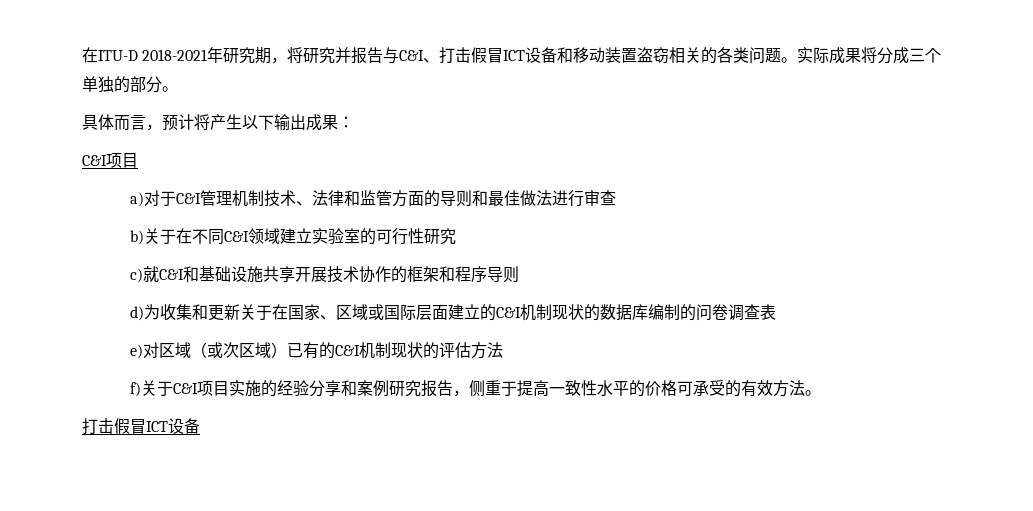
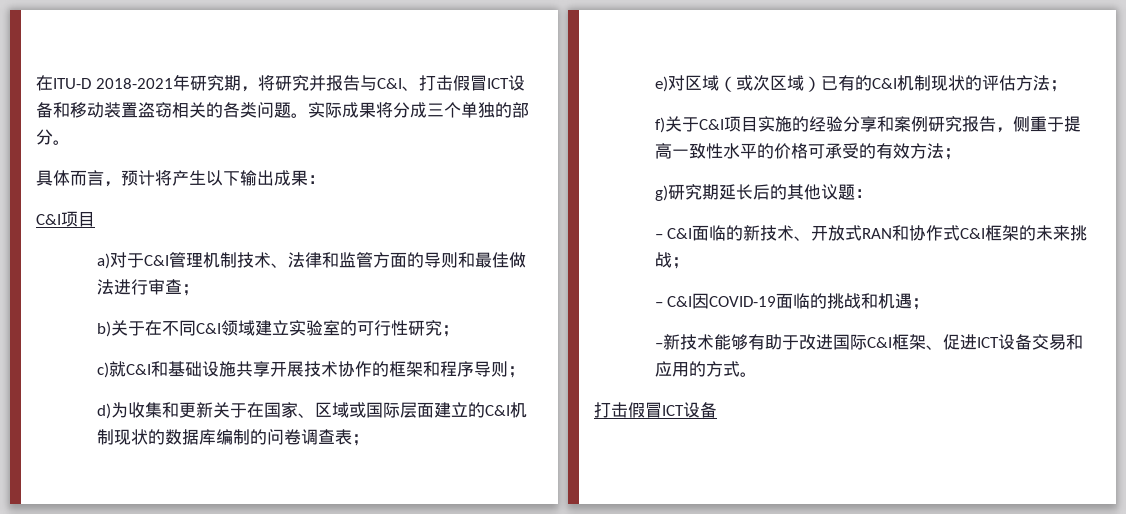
- a)对于C&I管理机制技术、法律和监管方面的导则和最佳做法进行审查
+ a)对于C&I管理机制技术、法律和监管方面的导则和最佳做法进行审查；
- b)关于在不同C&I领域建立实验室的可行性研究
+ b)关于在不同C&I领域建立实验室的可行性研究；
- c)就C&I和基础设施共享开展技术协作的框架和程序导则
+ c)就C&I和基础设施共享开展技术协作的框架和程序导则；
- d)为收集和更新关于在国家、区域或国际层面建立的C&I机制现状的数据库编制的问卷调查表
+ d)为收集和更新关于在国家、区域或国际层面建立的C&I机制现状的数据库编制的问卷调查表；
- e)对区域（或次区域）已有的C&I机制现状的评估方法
+ e)对区域（或次区域）已有的C&I机制现状的评估方法；
- f)关于C&I项目实施的经验分享和案例研究报告，侧重于提高一致性水平的价格可承受的有效方法。
+ f)关于C&I项目实施的经验分享和案例研究报告，侧重于提高一致性水平的价格可承受的有效方法；
+ g)研究期延长后的其他议题：
+ – C&I面临的新技术、开放式RAN和协作式C&I框架的未来挑战；
+ – C&I因COVID-19面临的挑战和机遇；
+ –新技术能够有助于改进国际C&I框架、促进ICT设备交易和应用的方式。

